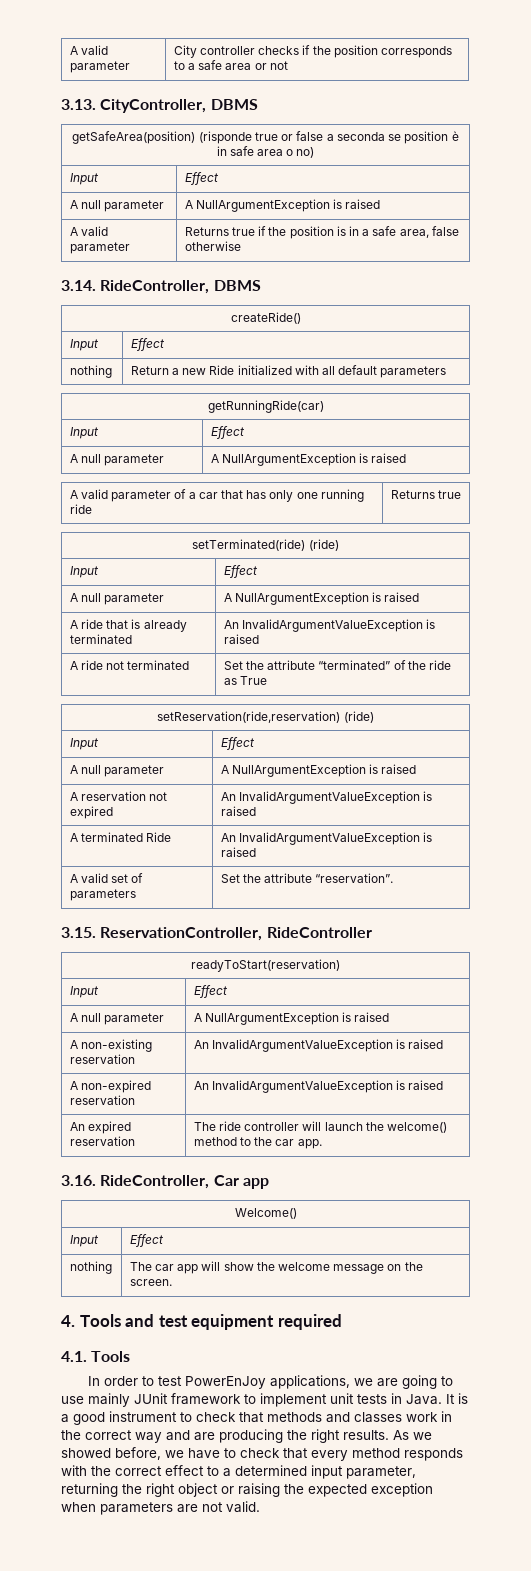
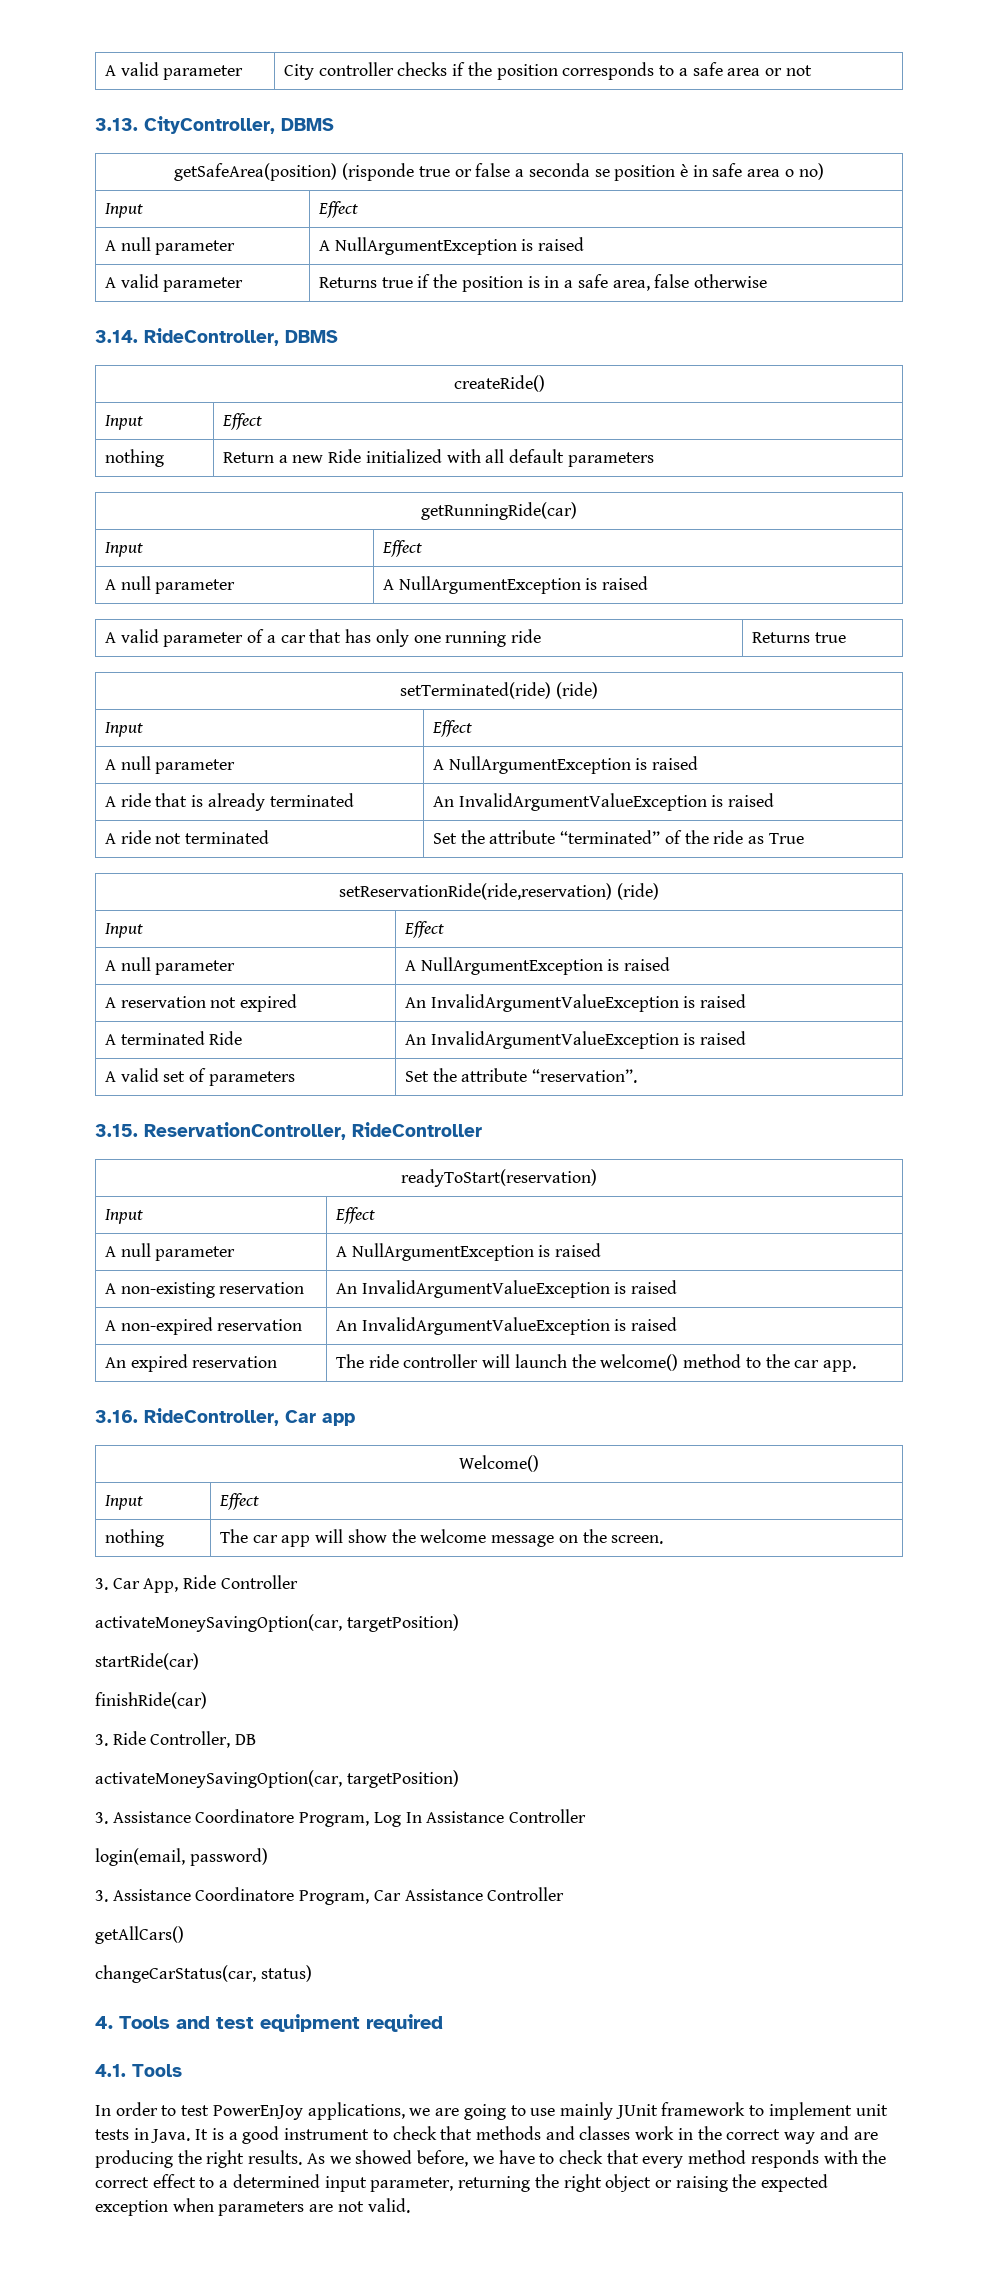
- setReservation(ride,reservation) (ride)
+ setReservationRide(ride,reservation) (ride)
+ 3. Car App, Ride Controller
+ activateMoneySavingOption(car, targetPosition)
+ startRide(car)
+ finishRide(car)
+ 3. Ride Controller, DB
+ activateMoneySavingOption(car, targetPosition)
+ 3. Assistance Coordinatore Program, Log In Assistance Controller
+ login(email, password)
+ 3. Assistance Coordinatore Program, Car Assistance Controller
+ getAllCars()
+ changeCarStatus(car, status)

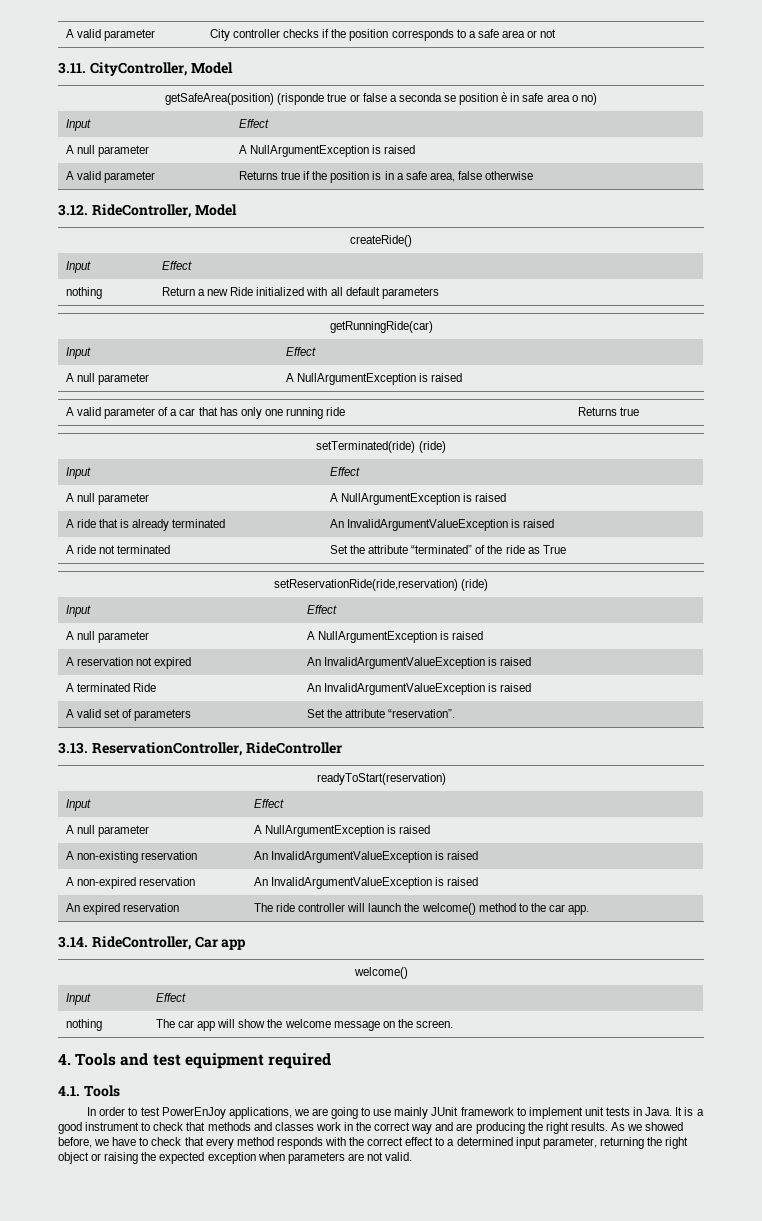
- 3.13. CityController, DBMS
+ 3.11. CityController, Model
- 3.14. RideController, DBMS
+ 3.12. RideController, Model
- 3.15. ReservationController, RideController
+ 3.13. ReservationController, RideController
- 3.16. RideController, Car app
- Welcome()
+ 3.14. RideController, Car app
+ welcome()
- 3. Car App, Ride Controller
- activateMoneySavingOption(car, targetPosition)
- startRide(car)
- finishRide(car)
- 3. Ride Controller, DB
- activateMoneySavingOption(car, targetPosition)
- 3. Assistance Coordinatore Program, Log In Assistance Controller
- login(email, password)
- 3. Assistance Coordinatore Program, Car Assistance Controller
- getAllCars()
- changeCarStatus(car, status)

